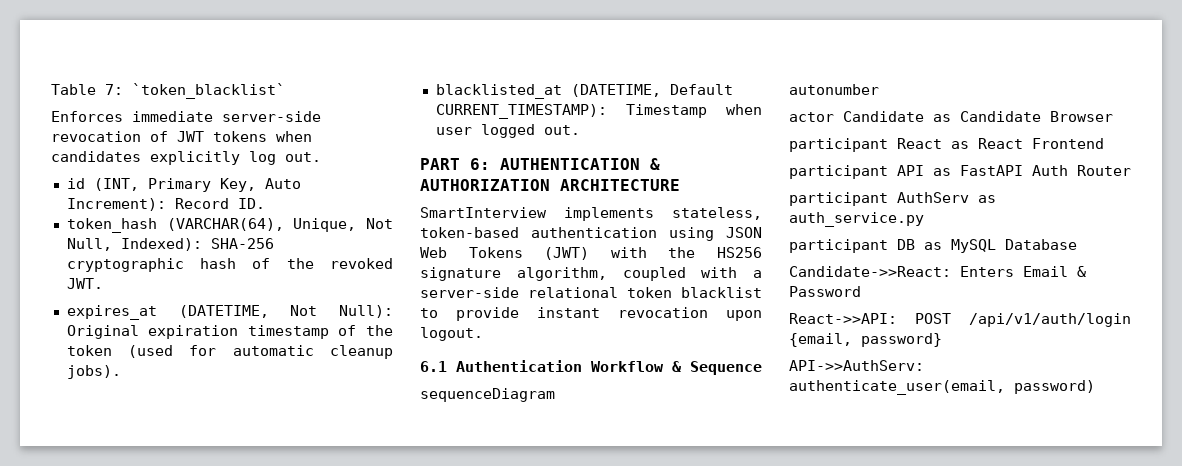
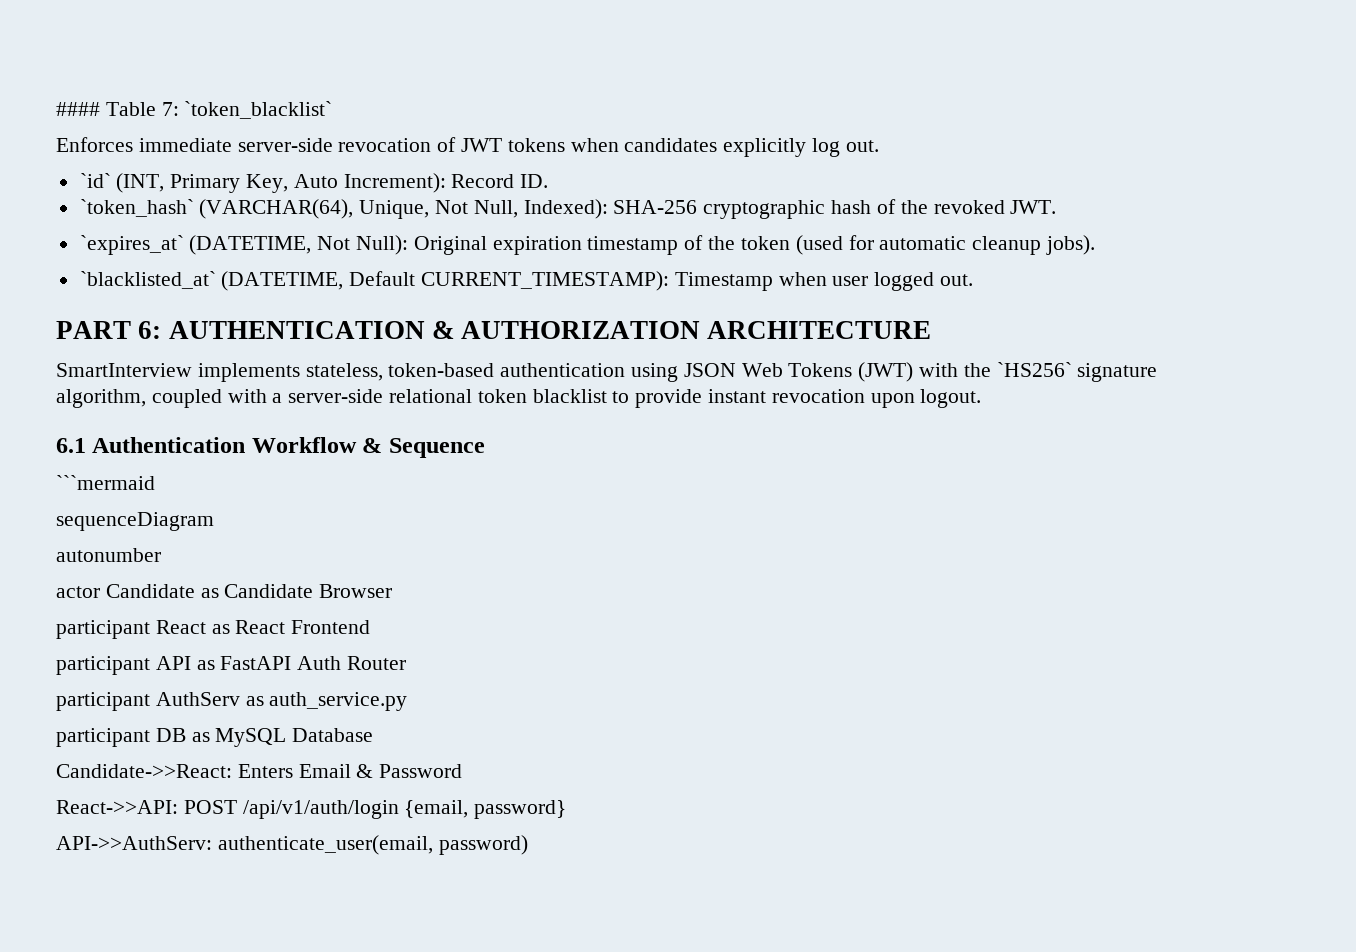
- Table 7: `token_blacklist`
+ #### Table 7: `token_blacklist`
- id (INT, Primary Key, Auto Increment): Record ID.
+ `id` (INT, Primary Key, Auto Increment): Record ID.
- token_hash (VARCHAR(64), Unique, Not Null, Indexed): SHA-256 cryptographic hash of the revoked JWT.
+ `token_hash` (VARCHAR(64), Unique, Not Null, Indexed): SHA-256 cryptographic hash of the revoked JWT.
- expires_at (DATETIME, Not Null): Original expiration timestamp of the token (used for automatic cleanup jobs).
+ `expires_at` (DATETIME, Not Null): Original expiration timestamp of the token (used for automatic cleanup jobs).
- blacklisted_at (DATETIME, Default CURRENT_TIMESTAMP): Timestamp when user logged out.
+ `blacklisted_at` (DATETIME, Default CURRENT_TIMESTAMP): Timestamp when user logged out.
- SmartInterview implements stateless, token-based authentication using JSON Web Tokens (JWT) with the HS256 signature algorithm, coupled with a server-side relational token blacklist to provide instant revocation upon logout.
+ SmartInterview implements stateless, token-based authentication using JSON Web Tokens (JWT) with the `HS256` signature algorithm, coupled with a server-side relational token blacklist to provide instant revocation upon logout.
+ ```mermaid

